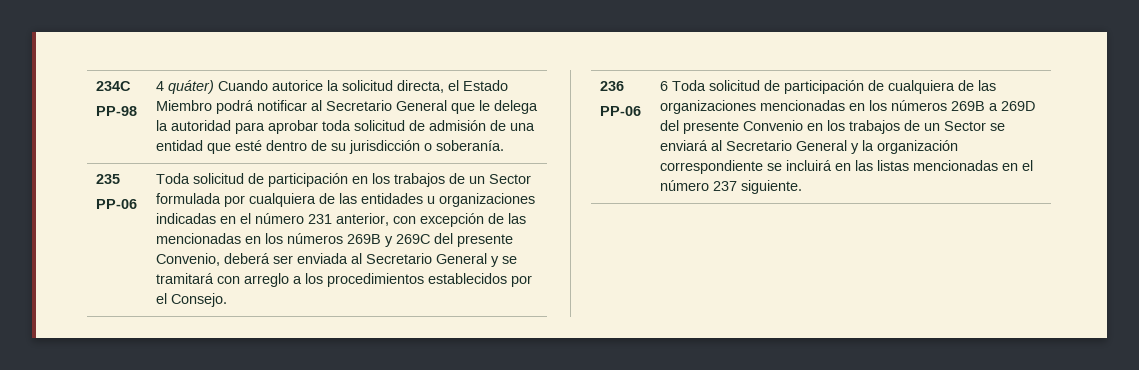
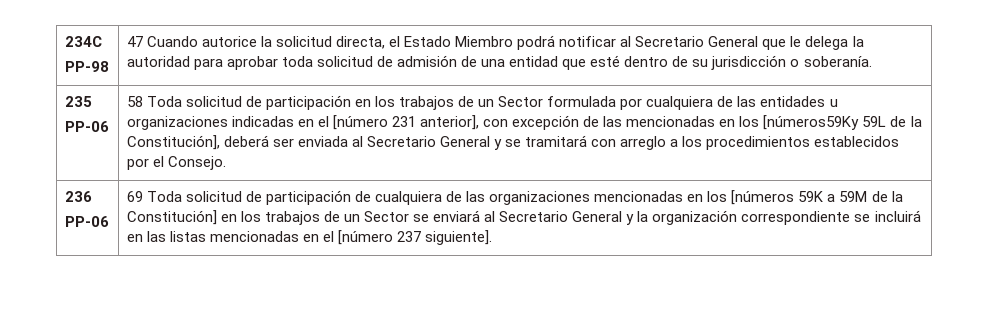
  234C
- PP-98 | 4 quáter) Cuando autorice la solicitud directa, el Estado Miembro podrá notificar al Secretario General que le delega la autoridad para aprobar toda solicitud de admisión de una entidad que esté dentro de su jurisdicción o soberanía.
+ PP-98 | 47 Cuando autorice la solicitud directa, el Estado Miembro podrá notificar al Secretario General que le delega la autoridad para aprobar toda solicitud de admisión de una entidad que esté dentro de su jurisdicción o soberanía.
- Toda solicitud de participación en los trabajos de un Sector formulada por cualquiera de las entidades u organizaciones indicadas en el número 231 anterior, con excepción de las mencionadas en los números 269B y 269C del presente Convenio, deberá ser enviada al Secretario General y se tramitará con arreglo a los procedimientos establecidos por el Consejo.
+ 58 Toda solicitud de participación en los trabajos de un Sector formulada por cualquiera de las entidades u organizaciones indicadas en el [número 231 anterior], con excepción de las mencionadas en los [números59Ky 59L de la Constitución], deberá ser enviada al Secretario General y se tramitará con arreglo a los procedimientos establecidos por el Consejo.
- 6 Toda solicitud de participación de cualquiera de las organizaciones mencionadas en los números 269B a 269D del presente Convenio en los trabajos de un Sector se enviará al Secretario General y la organización correspondiente se incluirá en las listas mencionadas en el número 237 siguiente.
+ 69 Toda solicitud de participación de cualquiera de las organizaciones mencionadas en los [números 59K a 59M de la Constitución] en los trabajos de un Sector se enviará al Secretario General y la organización correspondiente se incluirá en las listas mencionadas en el [número 237 siguiente].

